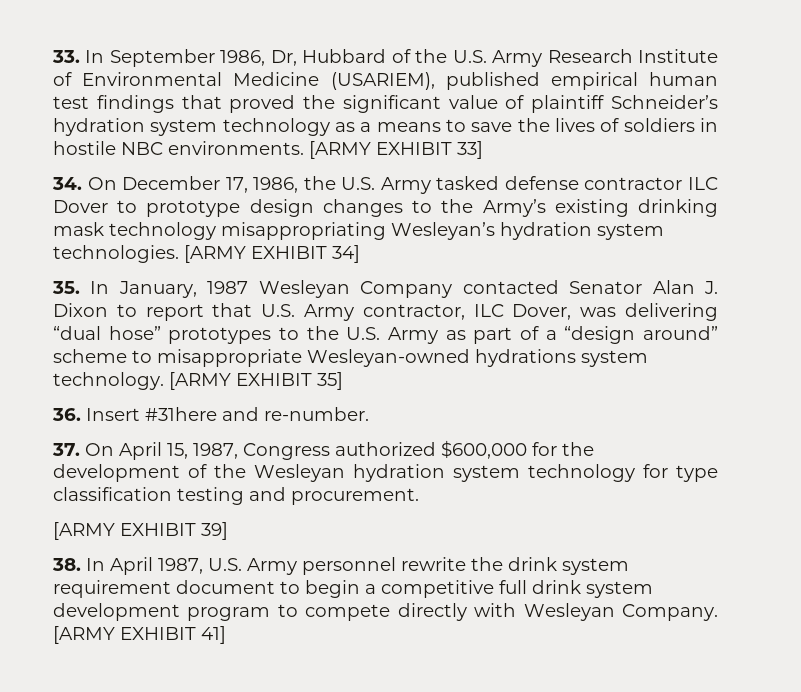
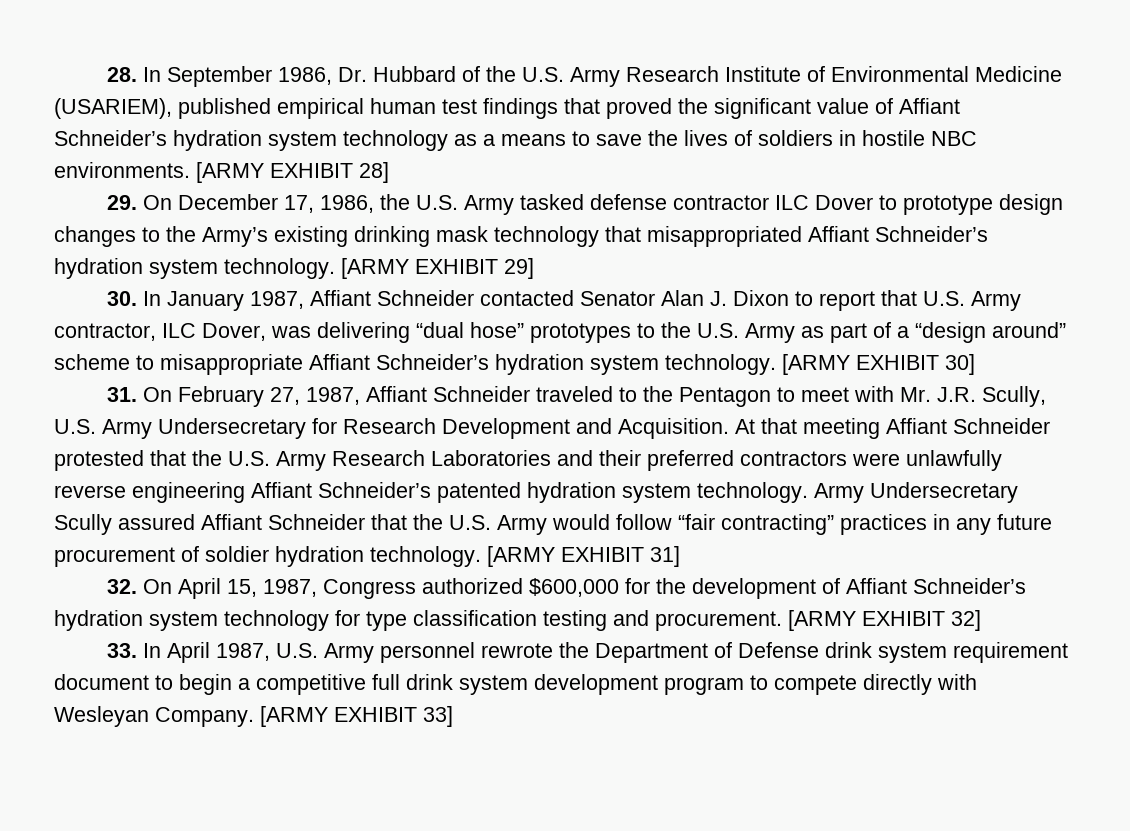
- 33. In September 1986, Dr, Hubbard of the U.S. Army Research Institute of Environmental Medicine (USARIEM), published empirical human test findings that proved the significant value of plaintiff Schneider’s hydration system technology as a means to save the lives of soldiers in hostile NBC environments.
+ 28. In September 1986, Dr. Hubbard of the U.S. Army Research Institute of Environmental Medicine (USARIEM), published empirical human test findings that proved the significant value of Affiant Schneider’s hydration system technology as a means to save the lives of soldiers in hostile NBC environments.
- [ARMY EXHIBIT 33]
- 34. On December 17, 1986, the U.S. Army tasked defense contractor ILC Dover to prototype design changes to the Army’s existing drinking mask technology misappropriating Wesleyan’s hydration system technologies. [ARMY EXHIBIT 34]
- 35. In January, 1987 Wesleyan Company contacted Senator Alan J. Dixon to report that U.S. Army contractor, ILC Dover, was delivering “dual hose” prototypes to the U.S. Army as part of a “design around” scheme to misappropriate Wesleyan-owned hydrations system technology. [ARMY EXHIBIT 35]
- 36. Insert #31here and re-number.
- 37. On April 15, 1987, Congress authorized $600,000 for the development of the Wesleyan hydration system technology for type classification testing and procurement.
- [ARMY EXHIBIT 39]
- 38. In April 1987, U.S. Army personnel rewrite the drink system requirement document to begin a competitive full drink system development program to compete directly with Wesleyan Company.
+ [ARMY EXHIBIT 28]
+ 29. On December 17, 1986, the U.S. Army tasked defense contractor ILC Dover to prototype design changes to the Army’s existing drinking mask technology that misappropriated Affiant Schneider’s hydration system technology. [ARMY EXHIBIT 29]
+ 30. In January 1987, Affiant Schneider contacted Senator Alan J. Dixon to report that U.S. Army contractor, ILC Dover, was delivering “dual hose” prototypes to the U.S. Army as part of a “design around” scheme to misappropriate Affiant Schneider’s hydration system technology. [ARMY EXHIBIT 30]
+ 31. On February 27, 1987, Affiant Schneider traveled to the Pentagon to meet with Mr. J.R. Scully, U.S. Army Undersecretary for Research Development and Acquisition. At that meeting Affiant Schneider protested that the U.S. Army Research Laboratories and their preferred contractors were unlawfully reverse engineering Affiant Schneider’s patented hydration system technology. Army Undersecretary Scully assured Affiant Schneider that the U.S. Army would follow “fair contracting” practices in any future procurement of soldier hydration technology. [ARMY EXHIBIT 31]
+ 32. On April 15, 1987, Congress authorized $600,000 for the development of Affiant Schneider’s hydration system technology for type classification testing and procurement. [ARMY EXHIBIT 32]
+ 33. In April 1987, U.S. Army personnel rewrote the Department of Defense drink system requirement document to begin a competitive full drink system development program to compete directly with Wesleyan Company.
- [ARMY EXHIBIT 41]
+ [ARMY EXHIBIT 33]

